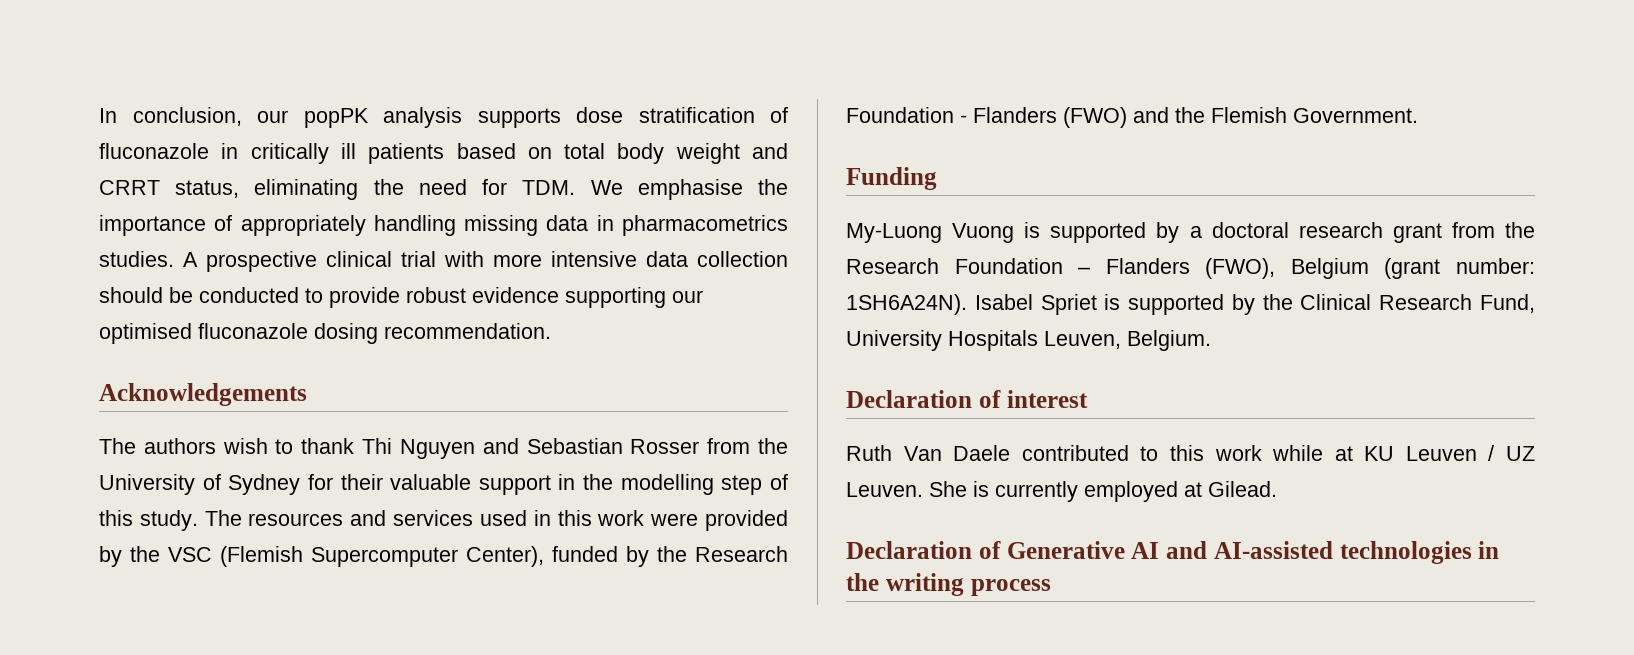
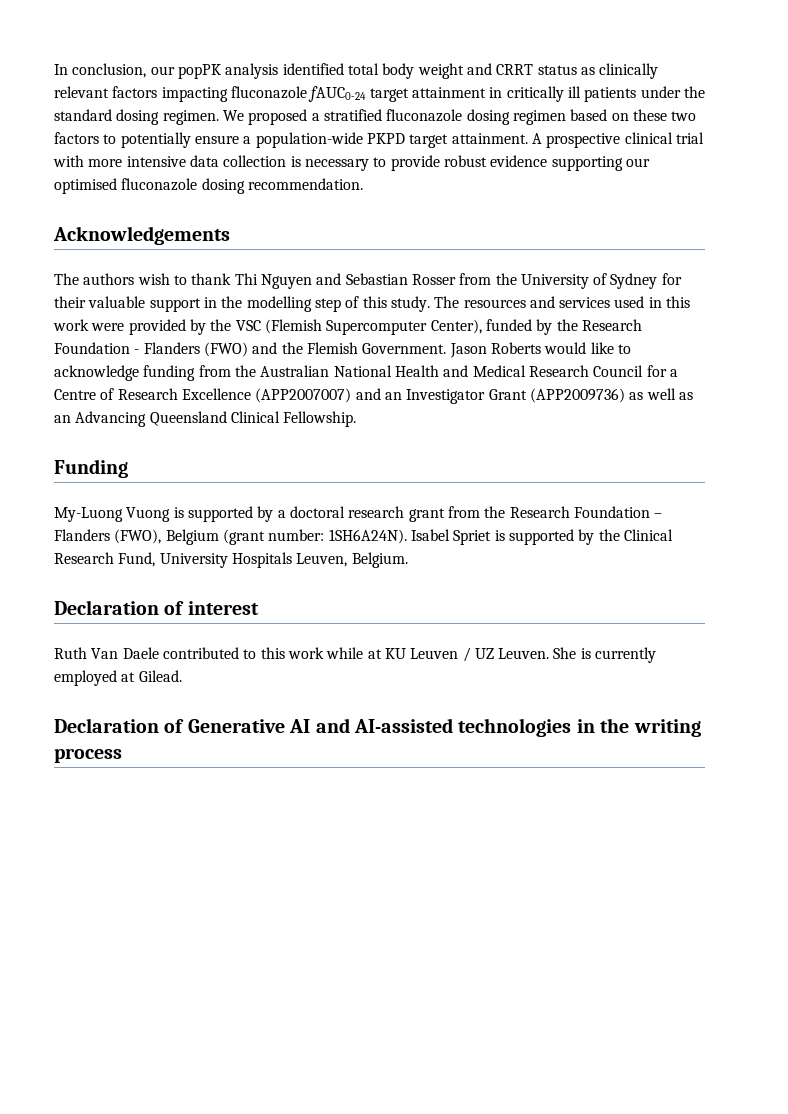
- In conclusion, our popPK analysis supports dose stratification of fluconazole in critically ill patients based on total body weight and CRRT status, eliminating the need for TDM. We emphasise the importance of appropriately handling missing data in pharmacometrics studies.
+ In conclusion, our popPK analysis identified total body weight and CRRT status as clinically relevant factors impacting fluconazole fAUC0-24 target attainment in critically ill patients under the standard dosing regimen. We proposed a stratified fluconazole dosing regimen based on these two factors to potentially ensure a population-wide PKPD target attainment.
- A prospective clinical trial with more intensive data collection should be conducted to provide robust evidence supporting our optimised fluconazole dosing recommendation.
+ A prospective clinical trial with more intensive data collection is necessary to provide robust evidence supporting our optimised fluconazole dosing recommendation.
+ Jason Roberts would like to acknowledge funding from the Australian National Health and Medical Research Council for a Centre of Research Excellence (APP2007007) and an Investigator Grant (APP2009736) as well as an Advancing Queensland Clinical Fellowship.

